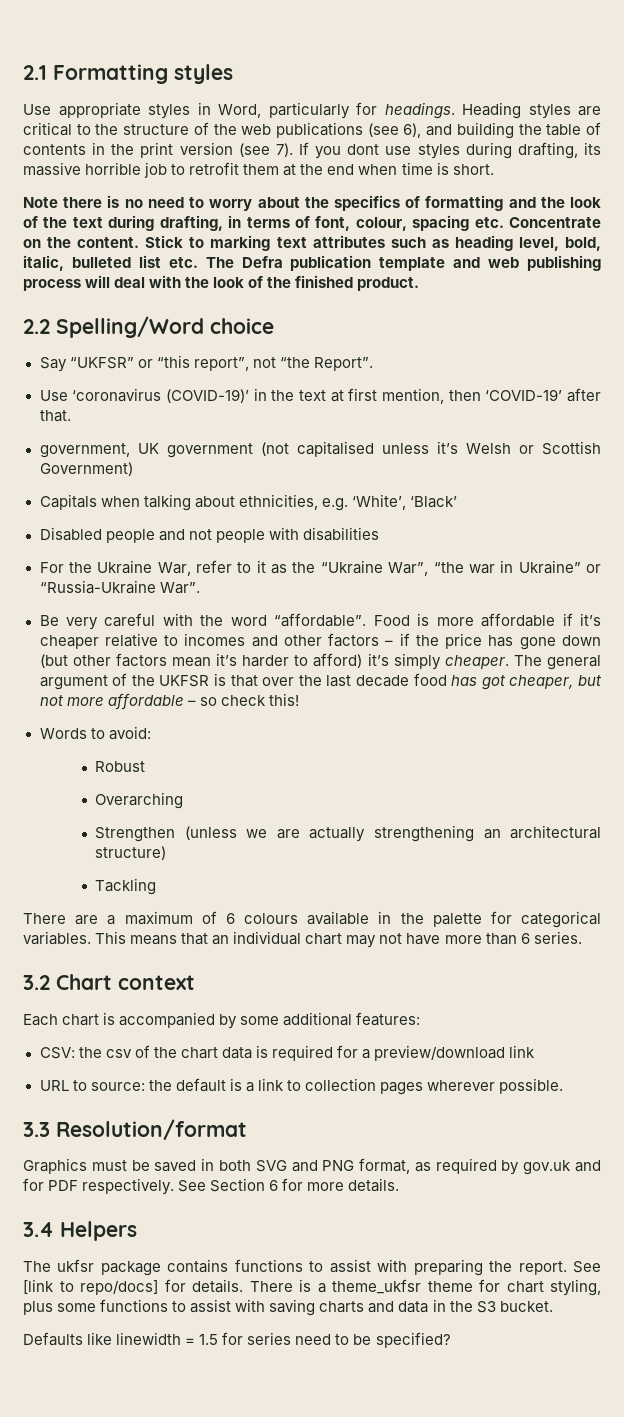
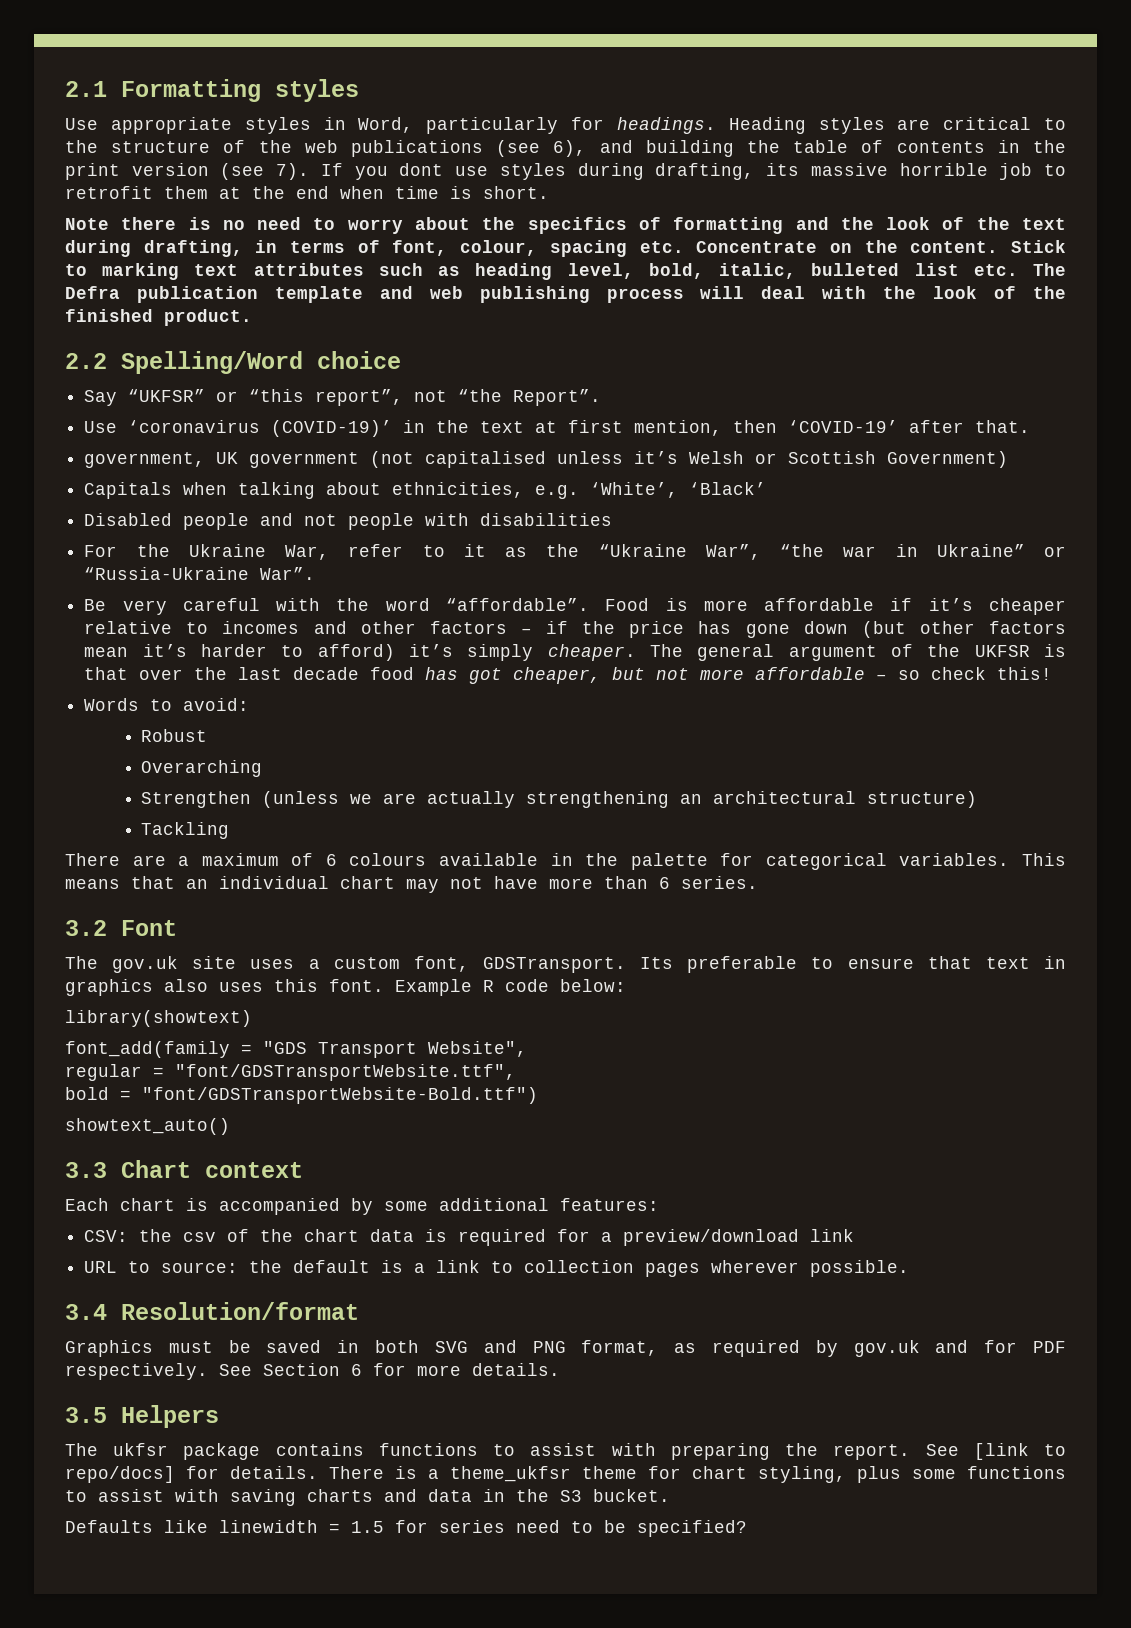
- 3.2 Chart context
+ 3.2 Font
+ The gov.uk site uses a custom font, GDSTransport. Its preferable to ensure that text in graphics also uses this font. Example R code below:
+ library(showtext)
+ font_add(family = "GDS Transport Website",
+ regular = "font/GDSTransportWebsite.ttf",
+ bold = "font/GDSTransportWebsite-Bold.ttf")
+ showtext_auto()
+ 3.3 Chart context
- 3.3 Resolution/format
+ 3.4 Resolution/format
- 3.4 Helpers
+ 3.5 Helpers

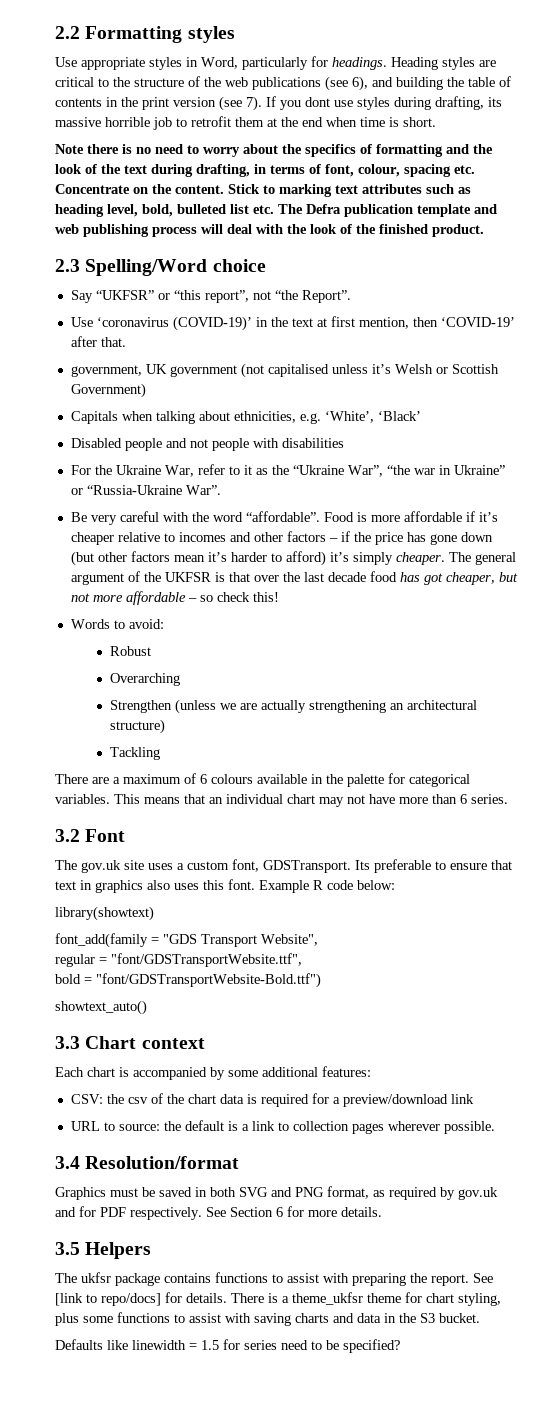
- 2.1 Formatting styles
+ 2.2 Formatting styles
- Stick to marking text attributes such as heading level, bold, italic, bulleted list etc. The Defra publication template and web publishing process will deal with the look of the finished product.
+ Stick to marking text attributes such as heading level, bold, bulleted list etc. The Defra publication template and web publishing process will deal with the look of the finished product.
- 2.2 Spelling/Word choice
+ 2.3 Spelling/Word choice

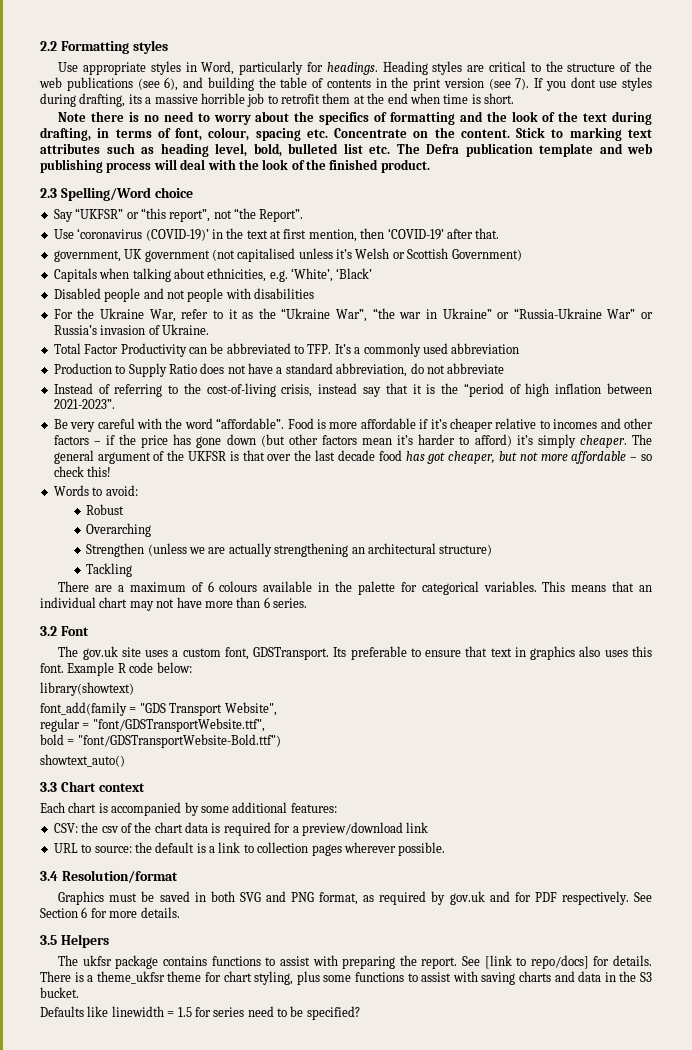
- If you dont use styles during drafting, its massive horrible job to retrofit them at the end when time is short.
+ If you dont use styles during drafting, its a massive horrible job to retrofit them at the end when time is short.
- For the Ukraine War, refer to it as the “Ukraine War”, “the war in Ukraine” or “Russia-Ukraine War”.
+ For the Ukraine War, refer to it as the “Ukraine War”, “the war in Ukraine” or “Russia-Ukraine War” or Russia’s invasion of Ukraine.
+ Total Factor Productivity can be abbreviated to TFP. It’s a commonly used abbreviation
+ Production to Supply Ratio does not have a standard abbreviation, do not abbreviate
+ Instead of referring to the cost-of-living crisis, instead say that it is the “period of high inflation between 2021-2023”.

